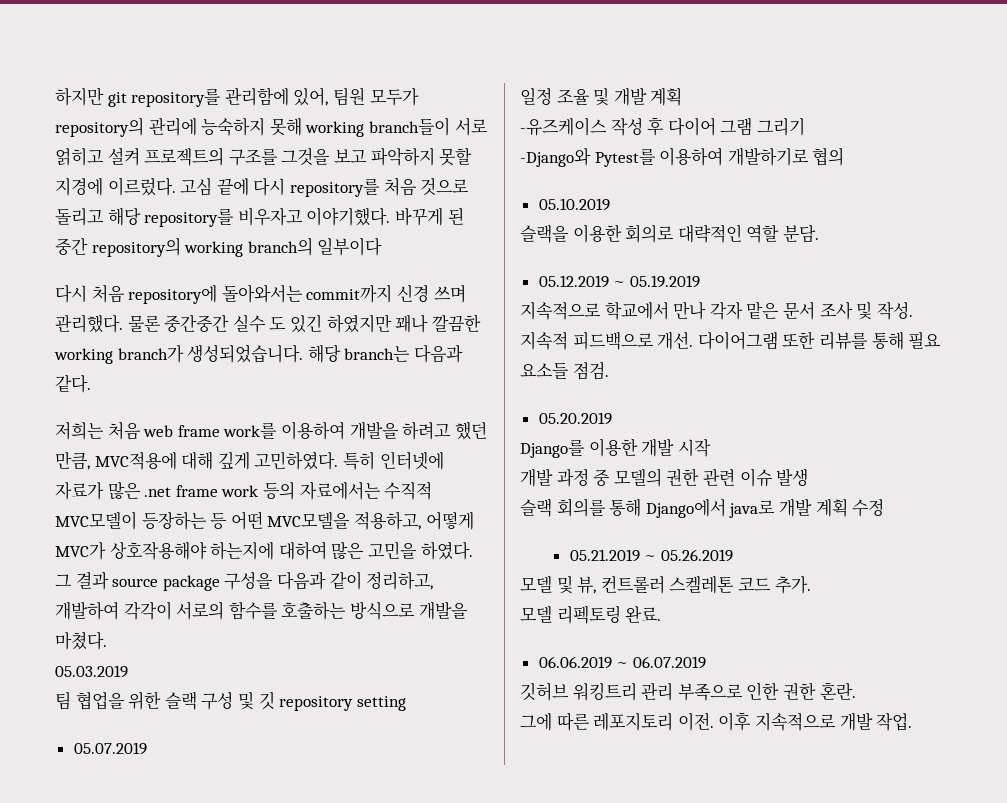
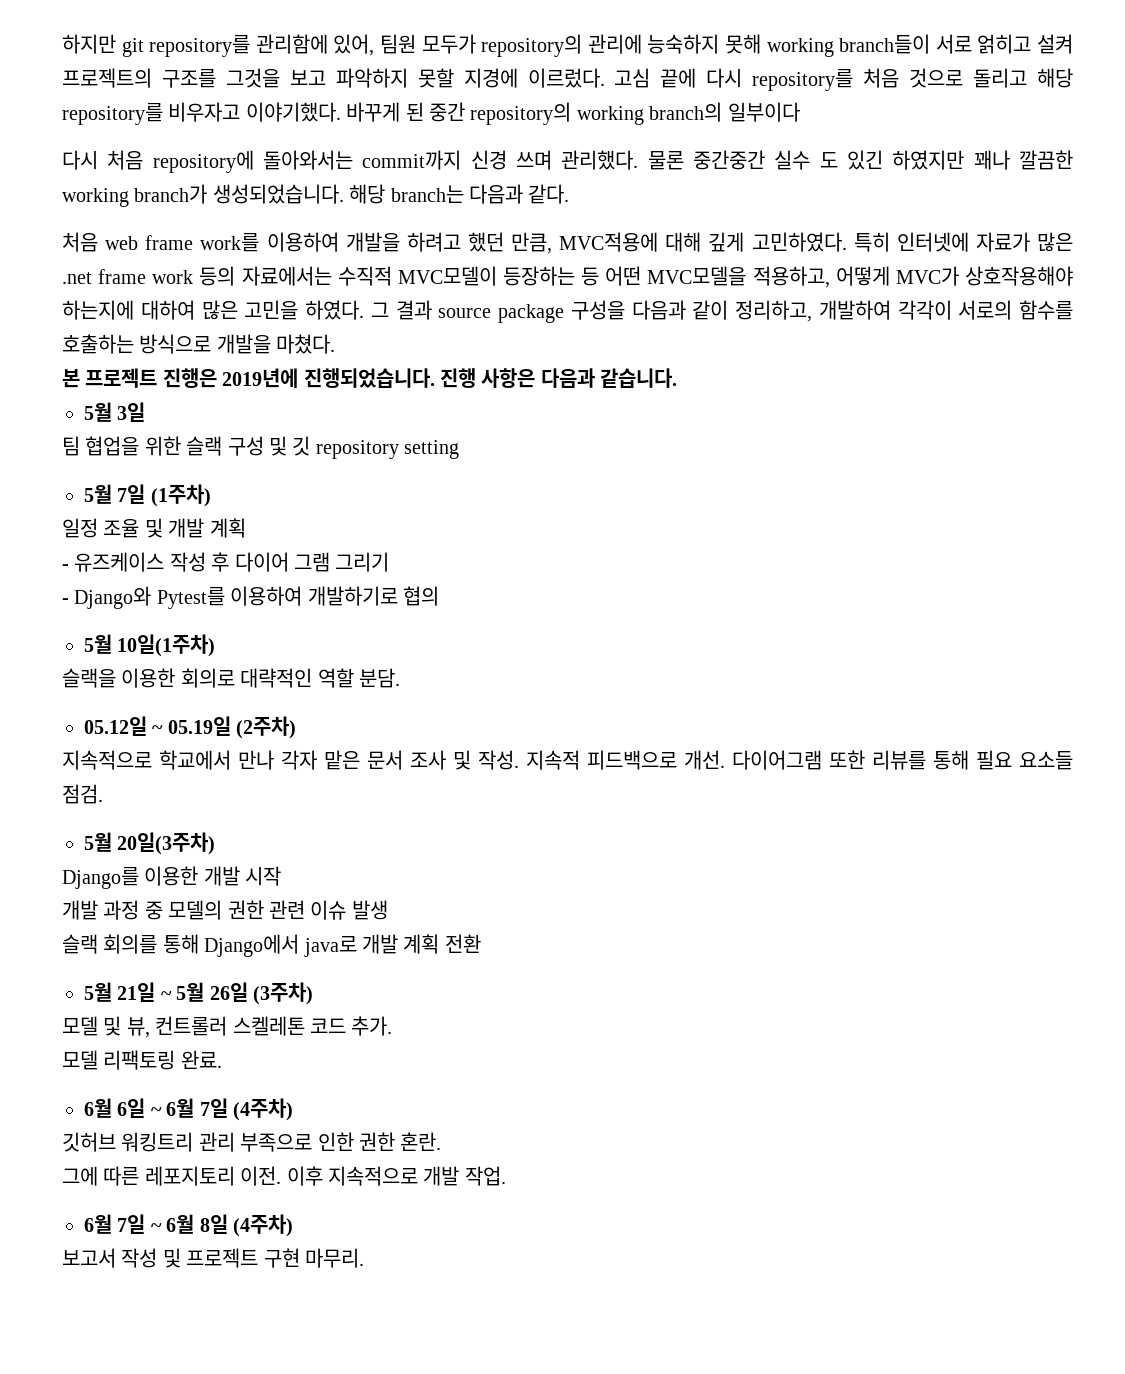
- 저희는 처음 web frame work를 이용하여 개발을 하려고 했던 만큼, MVC적용에 대해 깊게 고민하였다.
+ 처음 web frame work를 이용하여 개발을 하려고 했던 만큼, MVC적용에 대해 깊게 고민하였다.
- 05.03.2019
+ 본 프로젝트 진행은 2019년에 진행되었습니다. 진행 사항은 다음과 같습니다.
+ 5월 3일
- 05.07.2019
+ 5월 7일 (1주차)
- -유즈케이스 작성 후 다이어 그램 그리기
+ - 유즈케이스 작성 후 다이어 그램 그리기
- -Django와 Pytest를 이용하여 개발하기로 협의
+ - Django와 Pytest를 이용하여 개발하기로 협의
- 05.10.2019
+ 5월 10일(1주차)
- 05.12.2019 ~ 05.19.2019
+ 05.12일 ~ 05.19일 (2주차)
- 05.20.2019
+ 5월 20일(3주차)
- 슬랙 회의를 통해 Django에서 java로 개발 계획 수정
- 05.21.2019 ~ 05.26.2019
+ 슬랙 회의를 통해 Django에서 java로 개발 계획 전환
+ 5월 21일 ~ 5월 26일 (3주차)
- 모델 리펙토링 완료.
+ 모델 리팩토링 완료.
- 06.06.2019 ~ 06.07.2019
+ 6월 6일 ~ 6월 7일 (4주차)
+ 6월 7일 ~ 6월 8일 (4주차)
+ 보고서 작성 및 프로젝트 구현 마무리.

